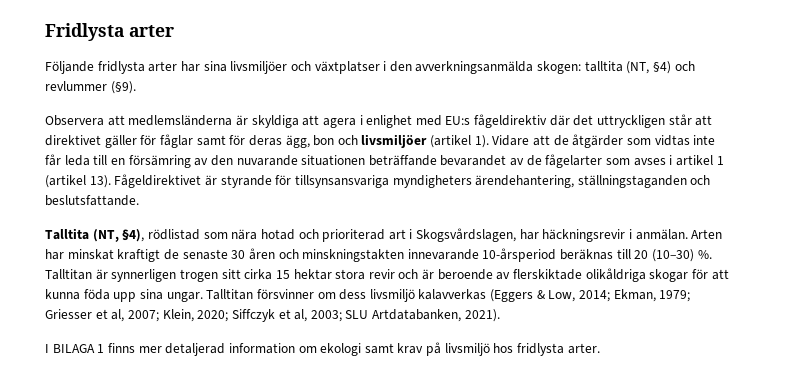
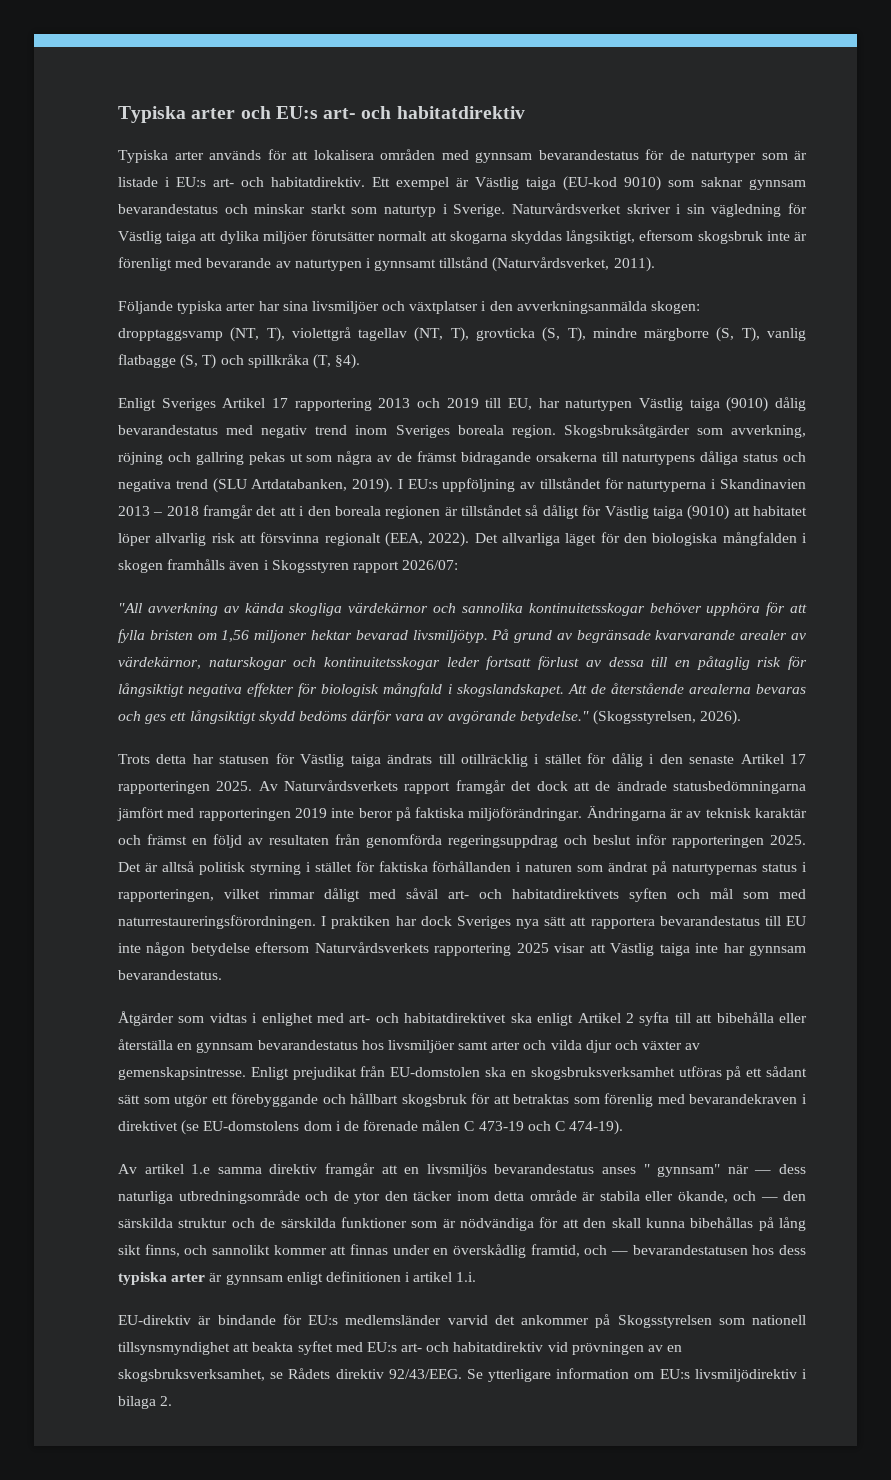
- Fridlysta arter
+ Typiska arter och EU:s art- och habitatdirektiv
+ Typiska arter används för att lokalisera områden med gynnsam bevarandestatus för de naturtyper som är listade i EU:s art- och habitatdirektiv. Ett exempel är Västlig taiga (EU-kod 9010) som saknar gynnsam bevarandestatus och minskar starkt som naturtyp i Sverige. Naturvårdsverket skriver i sin vägledning för Västlig taiga att dylika miljöer förutsätter normalt att skogarna skyddas långsiktigt, eftersom skogsbruk inte är förenligt med bevarande av naturtypen i gynnsamt tillstånd (Naturvårdsverket, 2011).
- Följande fridlysta arter har sina livsmiljöer och växtplatser i den avverkningsanmälda skogen: talltita (NT, §4) och revlummer (§9).
- Observera att medlemsländerna är skyldiga att agera i enlighet med EU:s fågeldirektiv där det uttryckligen står att direktivet gäller för fåglar samt för deras ägg, bon och livsmiljöer (artikel 1). Vidare att de åtgärder som vidtas inte får leda till en försämring av den nuvarande situationen beträffande bevarandet av de fågelarter som avses i artikel 1 (artikel 13). Fågeldirektivet är styrande för tillsynsansvariga myndigheters ärendehantering, ställningstaganden och beslutsfattande.
- Talltita (NT, §4), rödlistad som nära hotad och prioriterad art i Skogsvårdslagen, har häckningsrevir i anmälan. Arten har minskat kraftigt de senaste 30 åren och minskningstakten innevarande 10-årsperiod beräknas till 20 (10–30) %. Talltitan är synnerligen trogen sitt cirka 15 hektar stora revir och är beroende av flerskiktade olikåldriga skogar för att kunna föda upp sina ungar. Talltitan försvinner om dess livsmiljö kalavverkas (Eggers & Low, 2014; Ekman, 1979; Griesser et al, 2007; Klein, 2020; Siffczyk et al, 2003; SLU Artdatabanken, 2021).
- I BILAGA 1 finns mer detaljerad information om ekologi samt krav på livsmiljö hos fridlysta arter.
+ Följande typiska arter har sina livsmiljöer och växtplatser i den avverkningsanmälda skogen: dropptaggsvamp (NT, T), violettgrå tagellav (NT, T), grovticka (S, T), mindre märgborre (S, T), vanlig flatbagge (S, T) och spillkråka (T, §4).
+ Enligt Sveriges Artikel 17 rapportering 2013 och 2019 till EU, har naturtypen Västlig taiga (9010) dålig bevarandestatus med negativ trend inom Sveriges boreala region. Skogsbruksåtgärder som avverkning, röjning och gallring pekas ut som några av de främst bidragande orsakerna till naturtypens dåliga status och negativa trend (SLU Artdatabanken, 2019). I EU:s uppföljning av tillståndet för naturtyperna i Skandinavien 2013 – 2018 framgår det att i den boreala regionen är tillståndet så dåligt för Västlig taiga (9010) att habitatet löper allvarlig risk att försvinna regionalt (EEA, 2022). Det allvarliga läget för den biologiska mångfalden i skogen framhålls även i Skogsstyren rapport 2026/07:
+ "All avverkning av kända skogliga värdekärnor och sannolika kontinuitetsskogar behöver upphöra för att fylla bristen om 1,56 miljoner hektar bevarad livsmiljötyp. På grund av begränsade kvarvarande arealer av värdekärnor, naturskogar och kontinuitetsskogar leder fortsatt förlust av dessa till en påtaglig risk för långsiktigt negativa effekter för biologisk mångfald i skogslandskapet. Att de återstående arealerna bevaras och ges ett långsiktigt skydd bedöms därför vara av avgörande betydelse." (Skogsstyrelsen, 2026).
+ Trots detta har statusen för Västlig taiga ändrats till otillräcklig i stället för dålig i den senaste Artikel 17 rapporteringen 2025. Av Naturvårdsverkets rapport framgår det dock att de ändrade statusbedömningarna jämfört med rapporteringen 2019 inte beror på faktiska miljöförändringar. Ändringarna är av teknisk karaktär och främst en följd av resultaten från genomförda regeringsuppdrag och beslut inför rapporteringen 2025. Det är alltså politisk styrning i stället för faktiska förhållanden i naturen som ändrat på naturtypernas status i rapporteringen, vilket rimmar dåligt med såväl art- och habitatdirektivets syften och mål som med naturrestaureringsförordningen. I praktiken har dock Sveriges nya sätt att rapportera bevarandestatus till EU inte någon betydelse eftersom Naturvårdsverkets rapportering 2025 visar att Västlig taiga inte har gynnsam bevarandestatus.
+ Åtgärder som vidtas i enlighet med art- och habitatdirektivet ska enligt Artikel 2 syfta till att bibehålla eller återställa en gynnsam bevarandestatus hos livsmiljöer samt arter och vilda djur och växter av gemenskapsintresse. Enligt prejudikat från EU-domstolen ska en skogsbruksverksamhet utföras på ett sådant sätt som utgör ett förebyggande och hållbart skogsbruk för att betraktas som förenlig med bevarandekraven i direktivet (se EU-domstolens dom i de förenade målen C 473-19 och C 474-19).
+ Av artikel 1.e samma direktiv framgår att en livsmiljös bevarandestatus anses " gynnsam" när — dess naturliga utbredningsområde och de ytor den täcker inom detta område är stabila eller ökande, och — den särskilda struktur och de särskilda funktioner som är nödvändiga för att den skall kunna bibehållas på lång sikt finns, och sannolikt kommer att finnas under en överskådlig framtid, och — bevarandestatusen hos dess typiska arter är gynnsam enligt definitionen i artikel 1.i.
+ EU-direktiv är bindande för EU:s medlemsländer varvid det ankommer på Skogsstyrelsen som nationell tillsynsmyndighet att beakta syftet med EU:s art- och habitatdirektiv vid prövningen av en skogsbruksverksamhet, se Rådets direktiv 92/43/EEG. Se ytterligare information om EU:s livsmiljödirektiv i bilaga 2.

